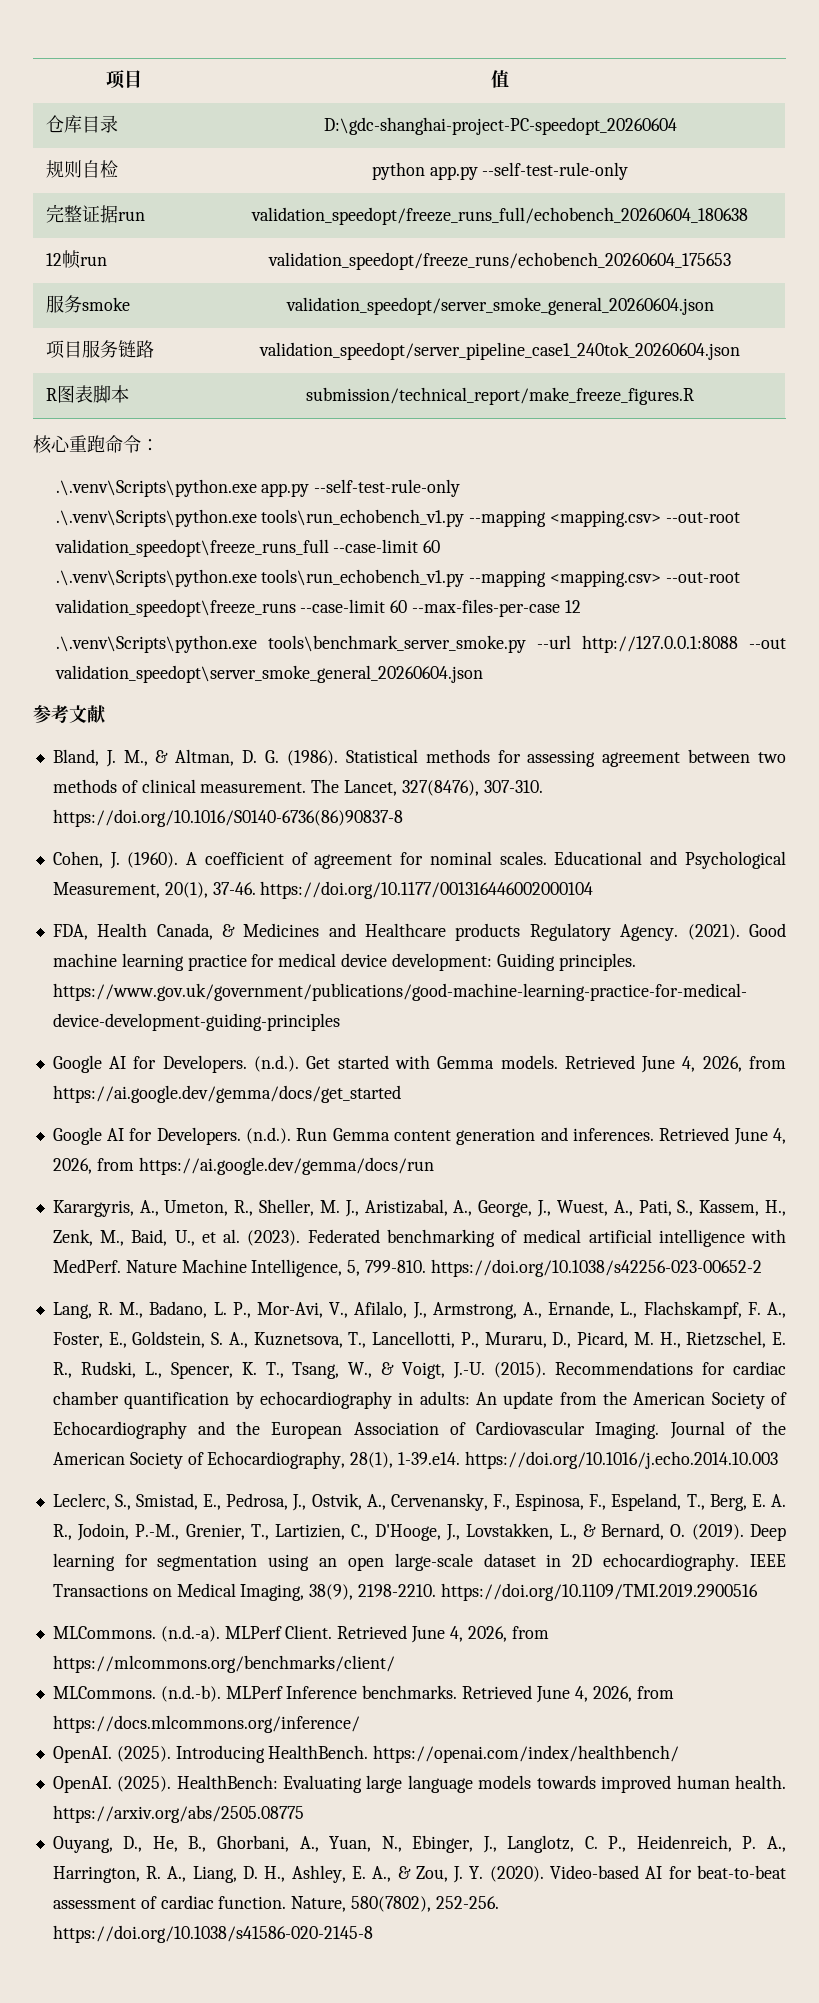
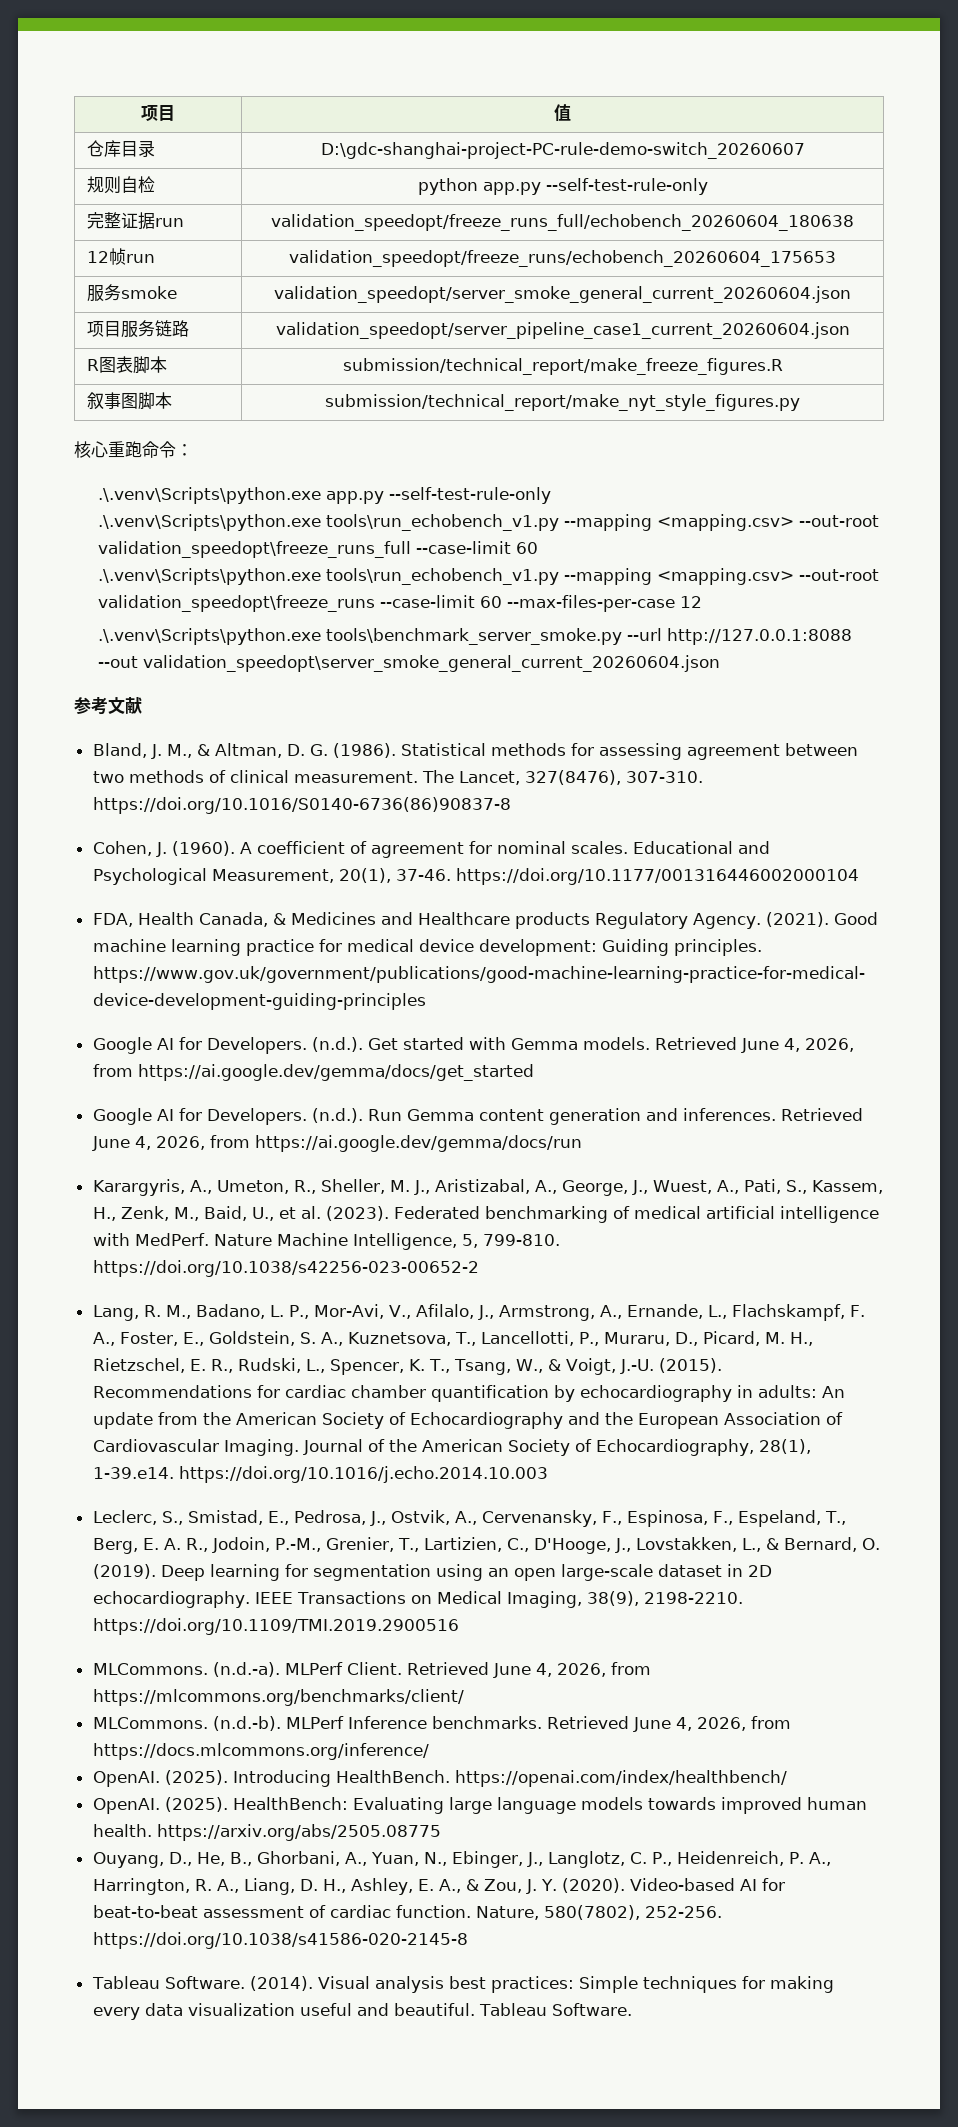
- 仓库目录 | D:\gdc-shanghai-project-PC-speedopt_20260604
+ 仓库目录 | D:\gdc-shanghai-project-PC-rule-demo-switch_20260607
- 服务smoke | validation_speedopt/server_smoke_general_20260604.json
+ 服务smoke | validation_speedopt/server_smoke_general_current_20260604.json
- 项目服务链路 | validation_speedopt/server_pipeline_case1_240tok_20260604.json
+ 项目服务链路 | validation_speedopt/server_pipeline_case1_current_20260604.json
+ 叙事图脚本 | submission/technical_report/make_nyt_style_figures.py
- .\.venv\Scripts\python.exe tools\benchmark_server_smoke.py --url http://127.0.0.1:8088 --out validation_speedopt\server_smoke_general_20260604.json
+ .\.venv\Scripts\python.exe tools\benchmark_server_smoke.py --url http://127.0.0.1:8088 --out validation_speedopt\server_smoke_general_current_20260604.json
+ Tableau Software. (2014). Visual analysis best practices: Simple techniques for making every data visualization useful and beautiful. Tableau Software.

